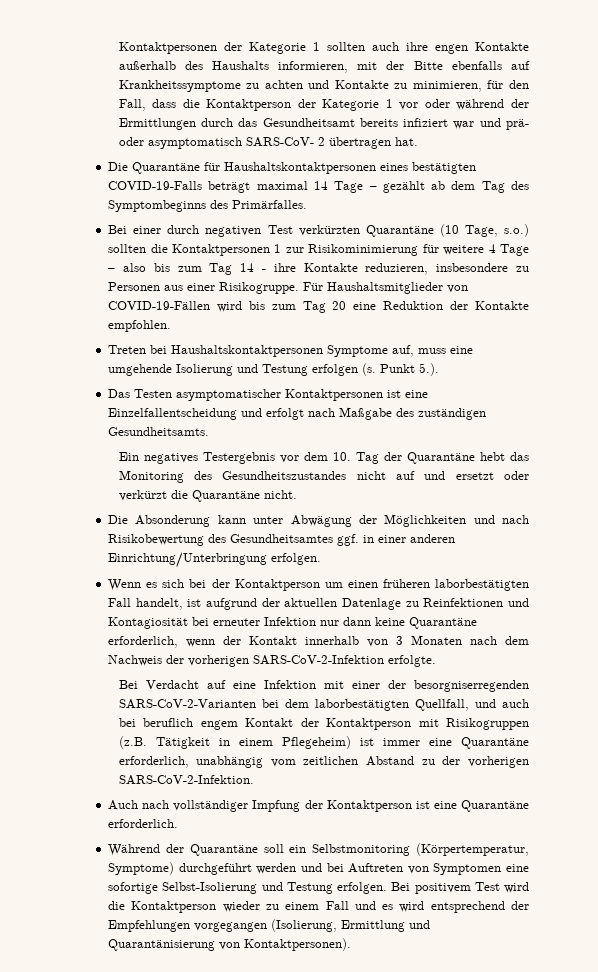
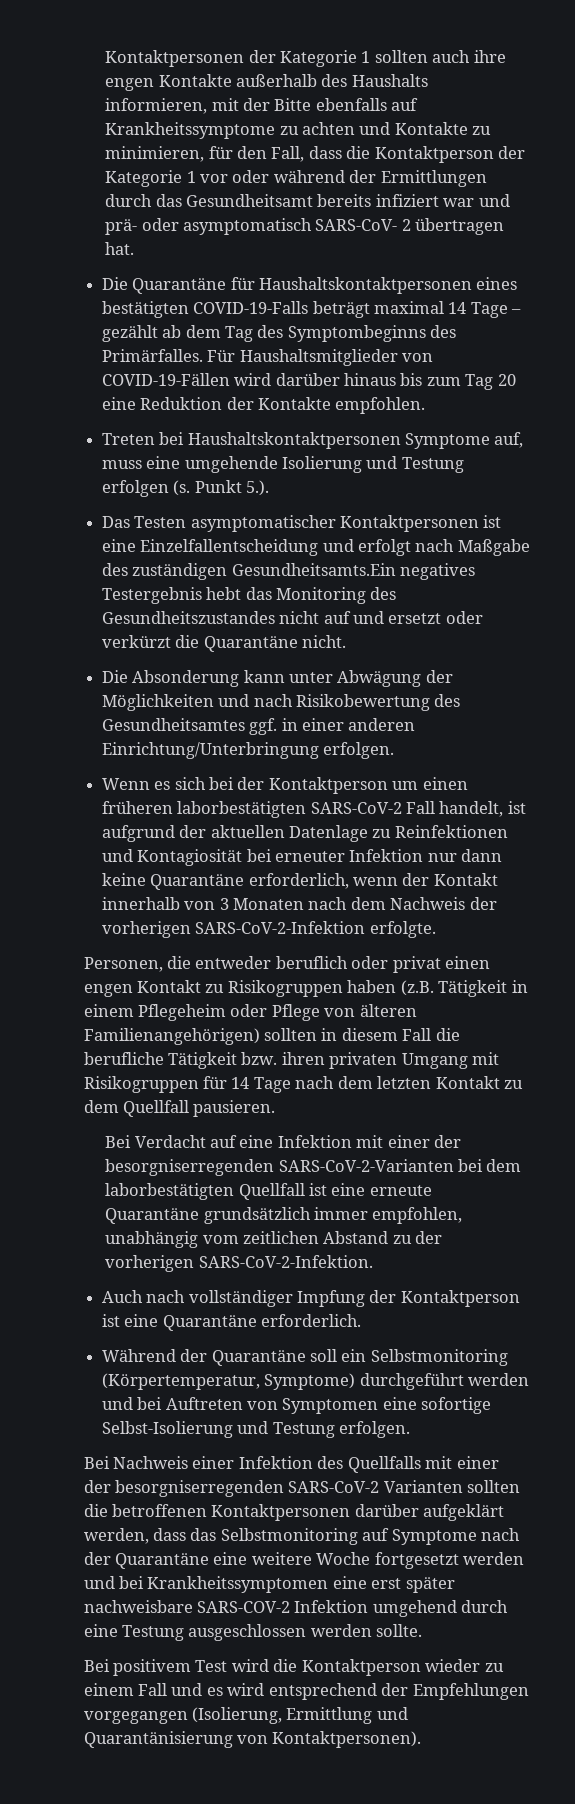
- Die Quarantäne für Haushaltskontaktpersonen eines bestätigten COVID-19-Falls beträgt maximal 14 Tage – gezählt ab dem Tag des Symptombeginns des Primärfalles.
- Bei einer durch negativen Test verkürzten Quarantäne (10 Tage, s.o.) sollten die Kontaktpersonen 1 zur Risikominimierung für weitere 4 Tage – also bis zum Tag 14 - ihre Kontakte reduzieren, insbesondere zu Personen aus einer Risikogruppe. Für Haushaltsmitglieder von COVID-19-Fällen wird bis zum Tag 20 eine Reduktion der Kontakte empfohlen.
+ Die Quarantäne für Haushaltskontaktpersonen eines bestätigten COVID-19-Falls beträgt maximal 14 Tage – gezählt ab dem Tag des Symptombeginns des Primärfalles. Für Haushaltsmitglieder von COVID-19-Fällen wird darüber hinaus bis zum Tag 20 eine Reduktion der Kontakte empfohlen.
- Das Testen asymptomatischer Kontaktpersonen ist eine Einzelfallentscheidung und erfolgt nach Maßgabe des zuständigen Gesundheitsamts.
- Ein negatives Testergebnis vor dem 10. Tag der Quarantäne hebt das Monitoring des Gesundheitszustandes nicht auf und ersetzt oder verkürzt die Quarantäne nicht.
+ Das Testen asymptomatischer Kontaktpersonen ist eine Einzelfallentscheidung und erfolgt nach Maßgabe des zuständigen Gesundheitsamts.Ein negatives Testergebnis hebt das Monitoring des Gesundheitszustandes nicht auf und ersetzt oder verkürzt die Quarantäne nicht.
- Wenn es sich bei der Kontaktperson um einen früheren laborbestätigten Fall handelt, ist aufgrund der aktuellen Datenlage zu Reinfektionen und Kontagiosität bei erneuter Infektion nur dann keine Quarantäne erforderlich, wenn der Kontakt innerhalb von 3 Monaten nach dem Nachweis der vorherigen SARS-CoV-2-Infektion erfolgte.
+ Wenn es sich bei der Kontaktperson um einen früheren laborbestätigten SARS-CoV-2 Fall handelt, ist aufgrund der aktuellen Datenlage zu Reinfektionen und Kontagiosität bei erneuter Infektion nur dann keine Quarantäne erforderlich, wenn der Kontakt innerhalb von 3 Monaten nach dem Nachweis der vorherigen SARS-CoV-2-Infektion erfolgte.
+ Personen, die entweder beruflich oder privat einen engen Kontakt zu Risikogruppen haben (z.B. Tätigkeit in einem Pflegeheim oder Pflege von älteren Familienangehörigen) sollten in diesem Fall die berufliche Tätigkeit bzw. ihren privaten Umgang mit Risikogruppen für 14 Tage nach dem letzten Kontakt zu dem Quellfall pausieren.
- Bei Verdacht auf eine Infektion mit einer der besorgniserregenden SARS-CoV-2-Varianten bei dem laborbestätigten Quellfall, und auch bei beruflich engem Kontakt der Kontaktperson mit Risikogruppen (z.B. Tätigkeit in einem Pflegeheim) ist immer eine Quarantäne erforderlich, unabhängig vom zeitlichen Abstand zu der vorherigen SARS-CoV-2-Infektion.
+ Bei Verdacht auf eine Infektion mit einer der besorgniserregenden SARS-CoV-2-Varianten bei dem laborbestätigten Quellfall ist eine erneute Quarantäne grundsätzlich immer empfohlen, unabhängig vom zeitlichen Abstand zu der vorherigen SARS-CoV-2-Infektion.
- Während der Quarantäne soll ein Selbstmonitoring (Körpertemperatur, Symptome) durchgeführt werden und bei Auftreten von Symptomen eine sofortige Selbst-Isolierung und Testung erfolgen. Bei positivem Test wird die Kontaktperson wieder zu einem Fall und es wird entsprechend der Empfehlungen vorgegangen (Isolierung, Ermittlung und Quarantänisierung von Kontaktpersonen).
+ Während der Quarantäne soll ein Selbstmonitoring (Körpertemperatur, Symptome) durchgeführt werden und bei Auftreten von Symptomen eine sofortige Selbst-Isolierung und Testung erfolgen.
+ Bei Nachweis einer Infektion des Quellfalls mit einer der besorgniserregenden SARS-CoV-2 Varianten sollten die betroffenen Kontaktpersonen darüber aufgeklärt werden, dass das Selbstmonitoring auf Symptome nach der Quarantäne eine weitere Woche fortgesetzt werden und bei Krankheitssymptomen eine erst später nachweisbare SARS-COV-2 Infektion umgehend durch eine Testung ausgeschlossen werden sollte.
+ Bei positivem Test wird die Kontaktperson wieder zu einem Fall und es wird entsprechend der Empfehlungen vorgegangen (Isolierung, Ermittlung und Quarantänisierung von Kontaktpersonen).

